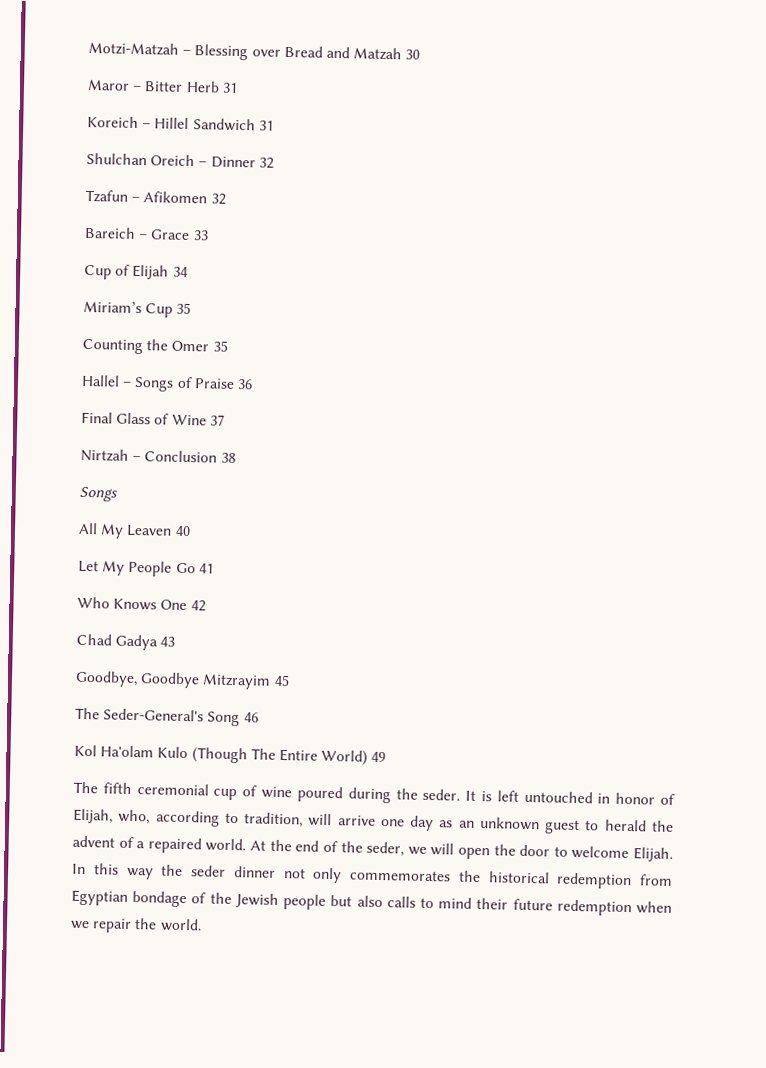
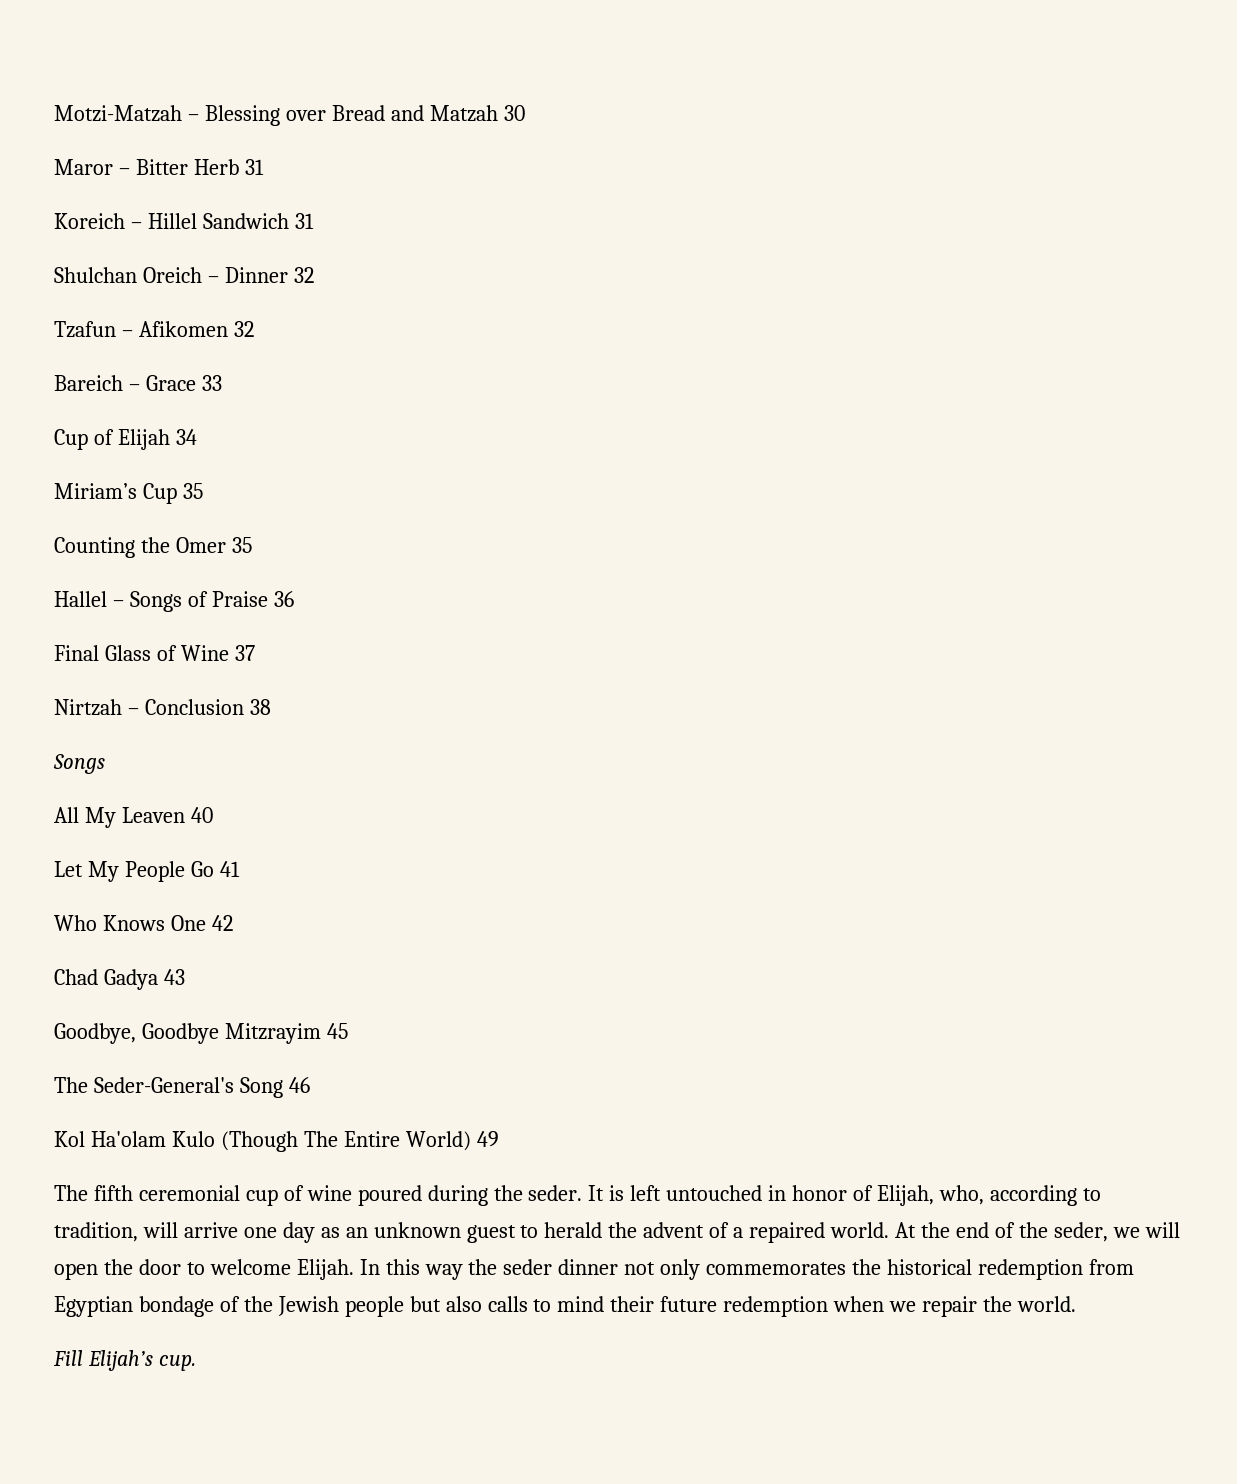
+ Fill Elijah’s cup.

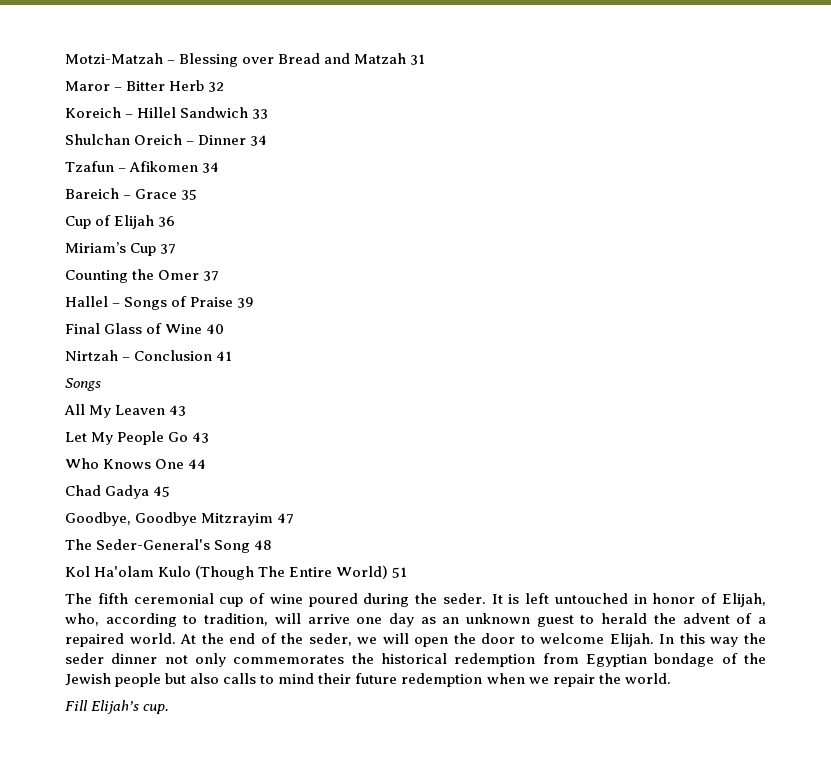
- Motzi-Matzah – Blessing over Bread and Matzah 30
+ Motzi-Matzah – Blessing over Bread and Matzah 31
- Maror – Bitter Herb 31
+ Maror – Bitter Herb 32
- Koreich – Hillel Sandwich 31
+ Koreich – Hillel Sandwich 33
- Shulchan Oreich – Dinner 32
+ Shulchan Oreich – Dinner 34
- Tzafun – Afikomen 32
+ Tzafun – Afikomen 34
- Bareich – Grace 33
+ Bareich – Grace 35
- Cup of Elijah 34
+ Cup of Elijah 36
- Miriam’s Cup 35
+ Miriam’s Cup 37
- Counting the Omer 35
+ Counting the Omer 37
- Hallel – Songs of Praise 36
+ Hallel – Songs of Praise 39
- Final Glass of Wine 37
+ Final Glass of Wine 40
- Nirtzah – Conclusion 38
+ Nirtzah – Conclusion 41
- All My Leaven 40
+ All My Leaven 43
- Let My People Go 41
+ Let My People Go 43
- Who Knows One 42
+ Who Knows One 44
- Chad Gadya 43
+ Chad Gadya 45
- Goodbye, Goodbye Mitzrayim 45
+ Goodbye, Goodbye Mitzrayim 47
- The Seder-General's Song 46
+ The Seder-General's Song 48
- Kol Ha'olam Kulo (Though The Entire World) 49
+ Kol Ha'olam Kulo (Though The Entire World) 51

